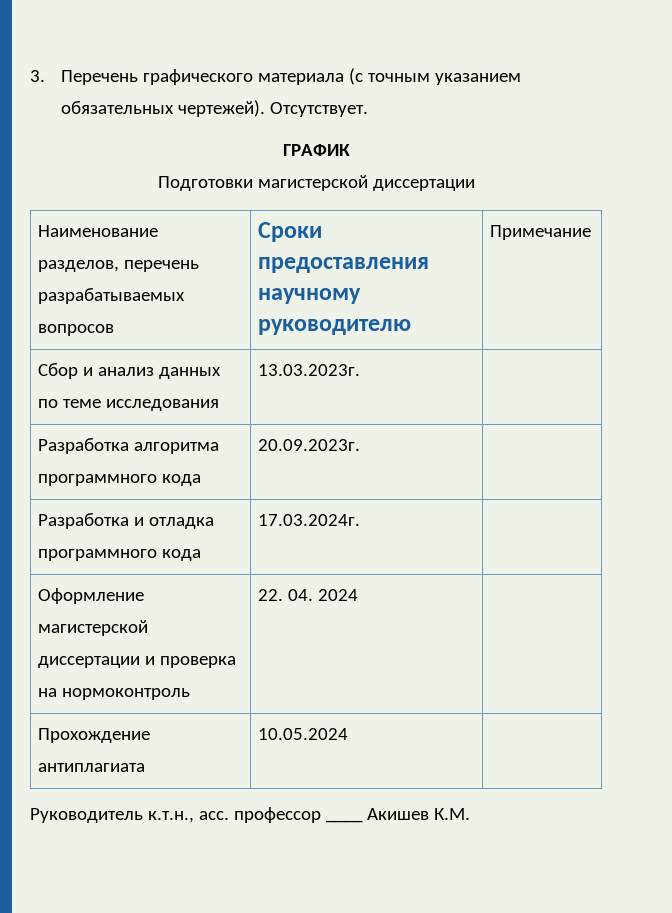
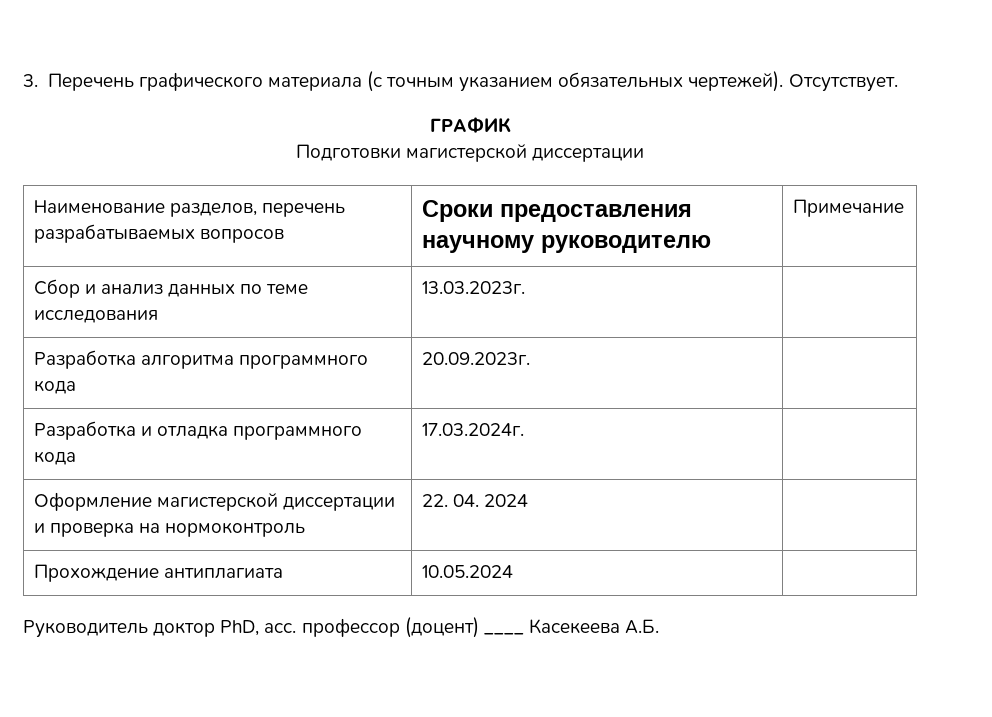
- Руководитель к.т.н., асс. профессор ____ Акишев К.М.
+ Руководитель доктор PhD, асс. профессор (доцент) ____ Касекеева А.Б.

